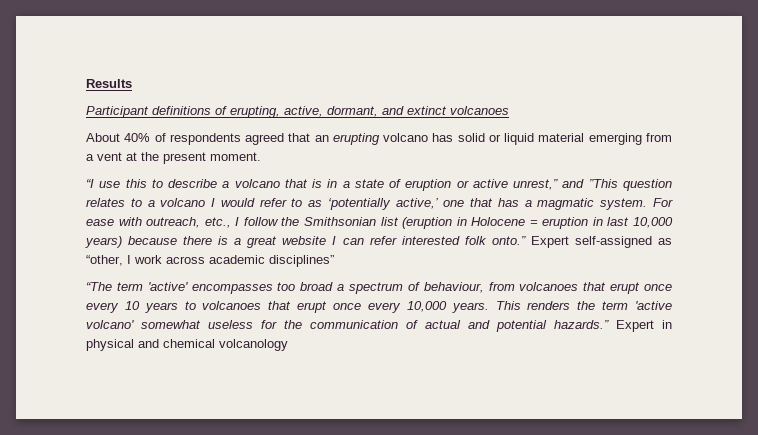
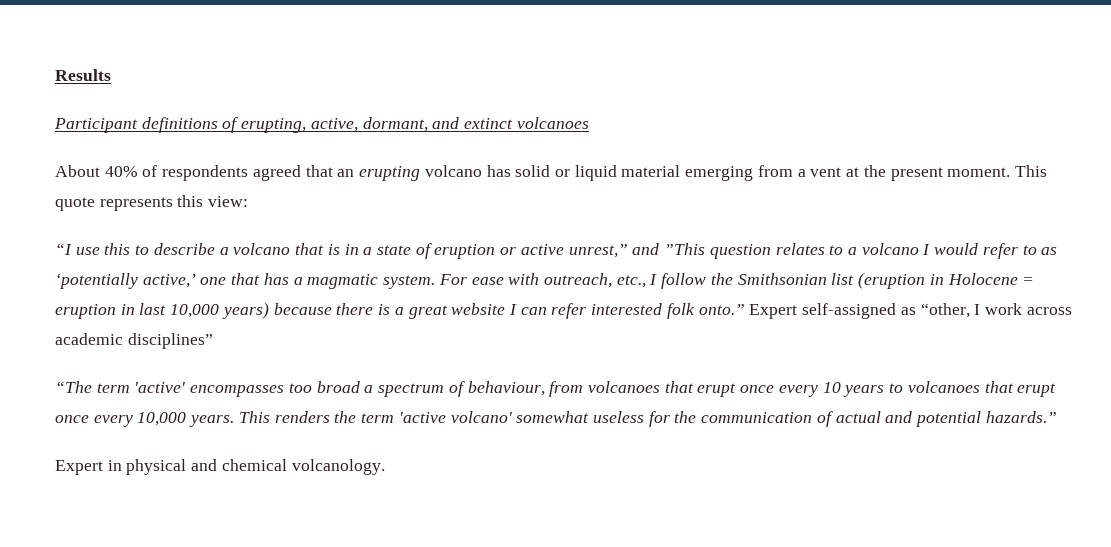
+ This quote represents this view:
- This renders the term 'active volcano' somewhat useless for the communication of actual and potential hazards.” Expert in physical and chemical volcanology
+ This renders the term 'active volcano' somewhat useless for the communication of actual and potential hazards.”
+ Expert in physical and chemical volcanology.

